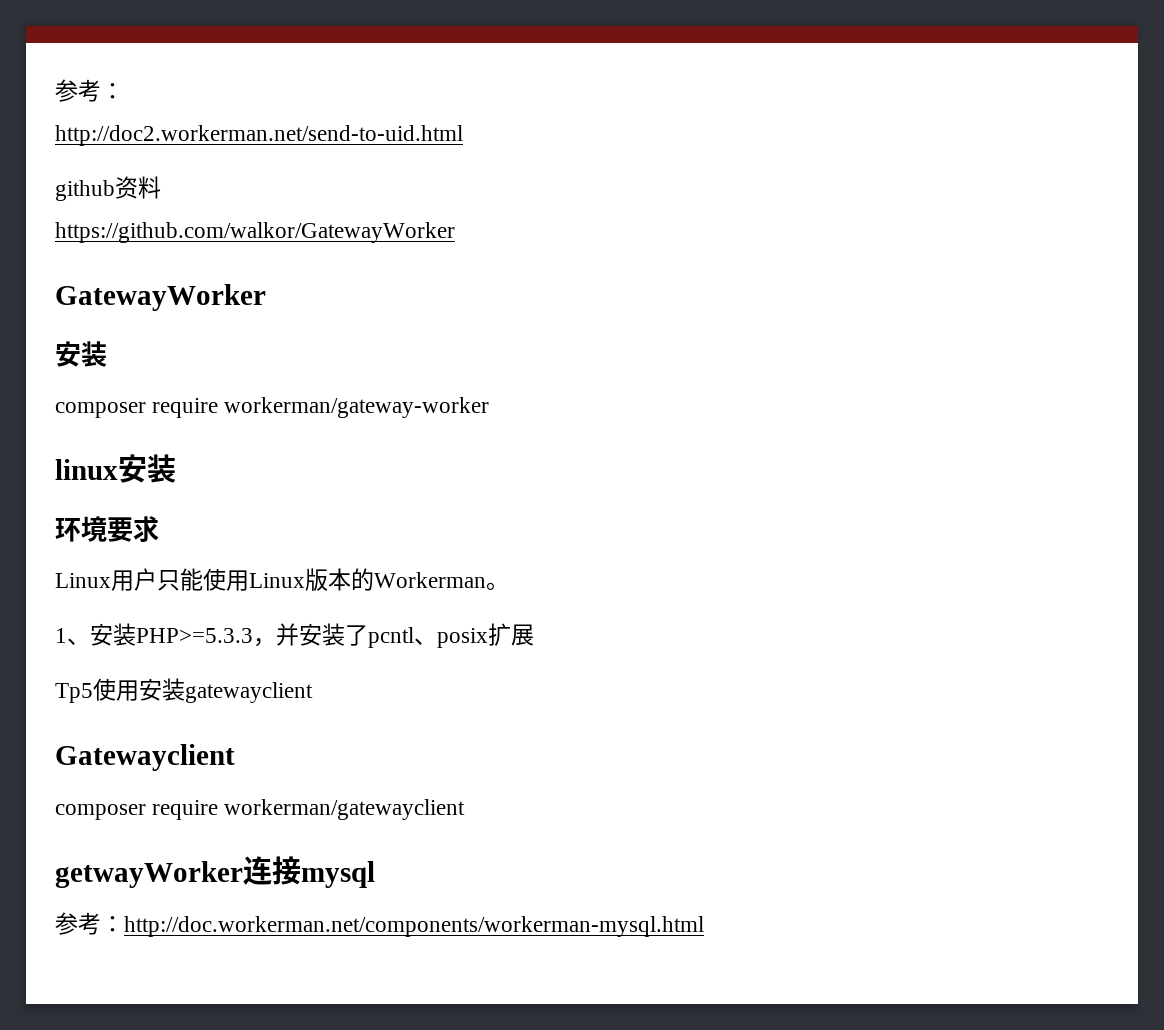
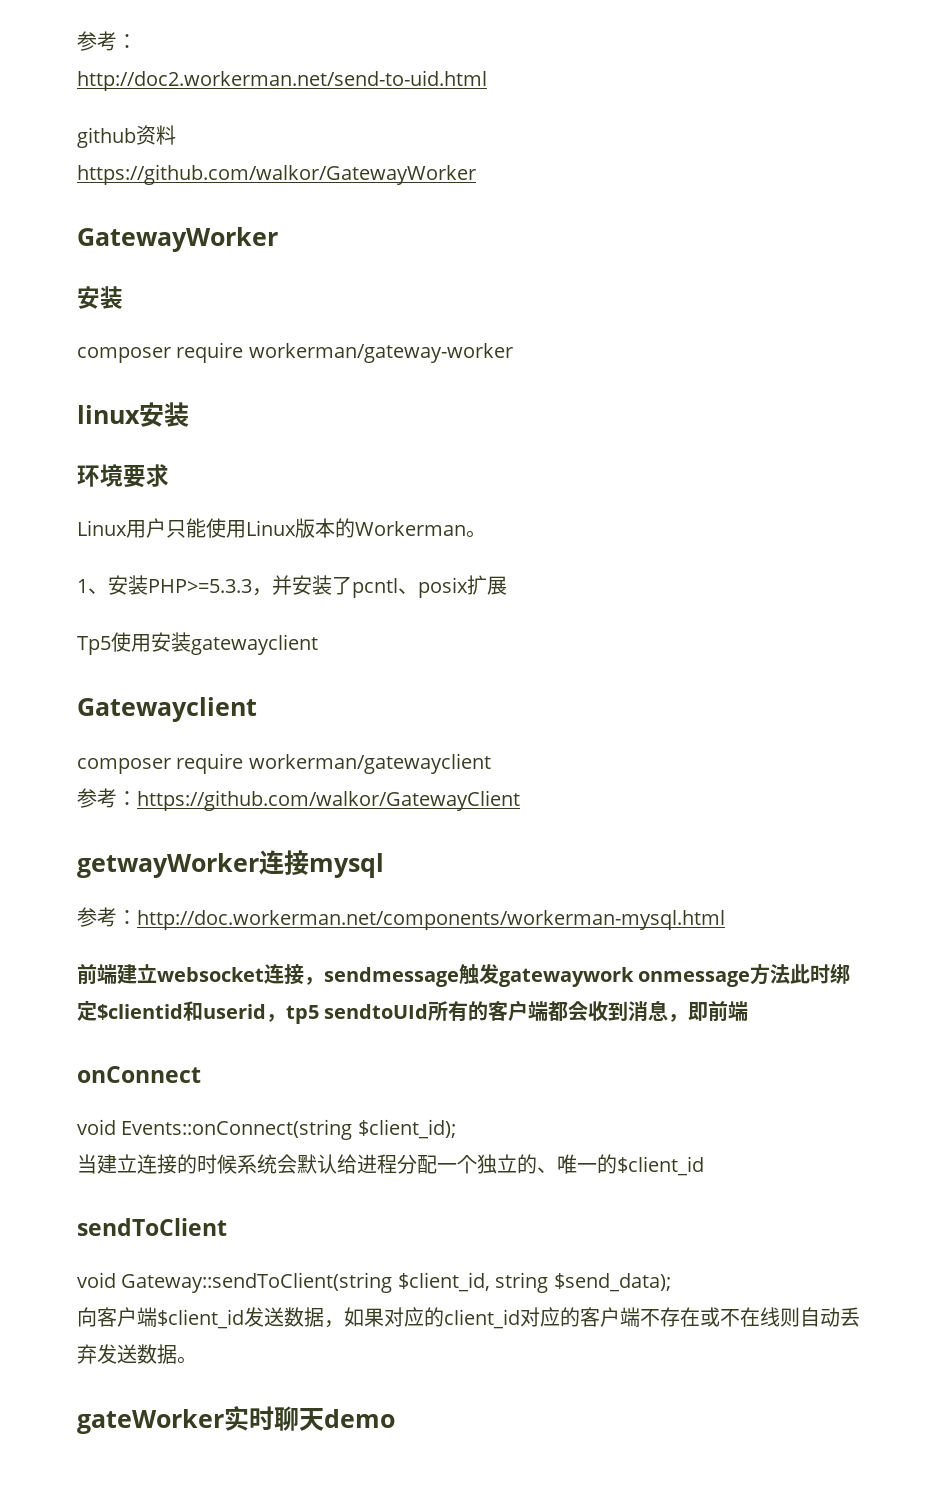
+ 参考：https://github.com/walkor/GatewayClient
+ 前端建立websocket连接，sendmessage触发gatewaywork onmessage方法此时绑定$clientid和userid，tp5 sendtoUId所有的客户端都会收到消息，即前端
+ onConnect
+ void Events::onConnect(string $client_id);
+ 当建立连接的时候系统会默认给进程分配一个独立的、唯一的$client_id
+ sendToClient
+ void Gateway::sendToClient(string $client_id, string $send_data);
+ 向客户端$client_id发送数据，如果对应的client_id对应的客户端不存在或不在线则自动丢弃发送数据。
+ gateWorker实时聊天demo

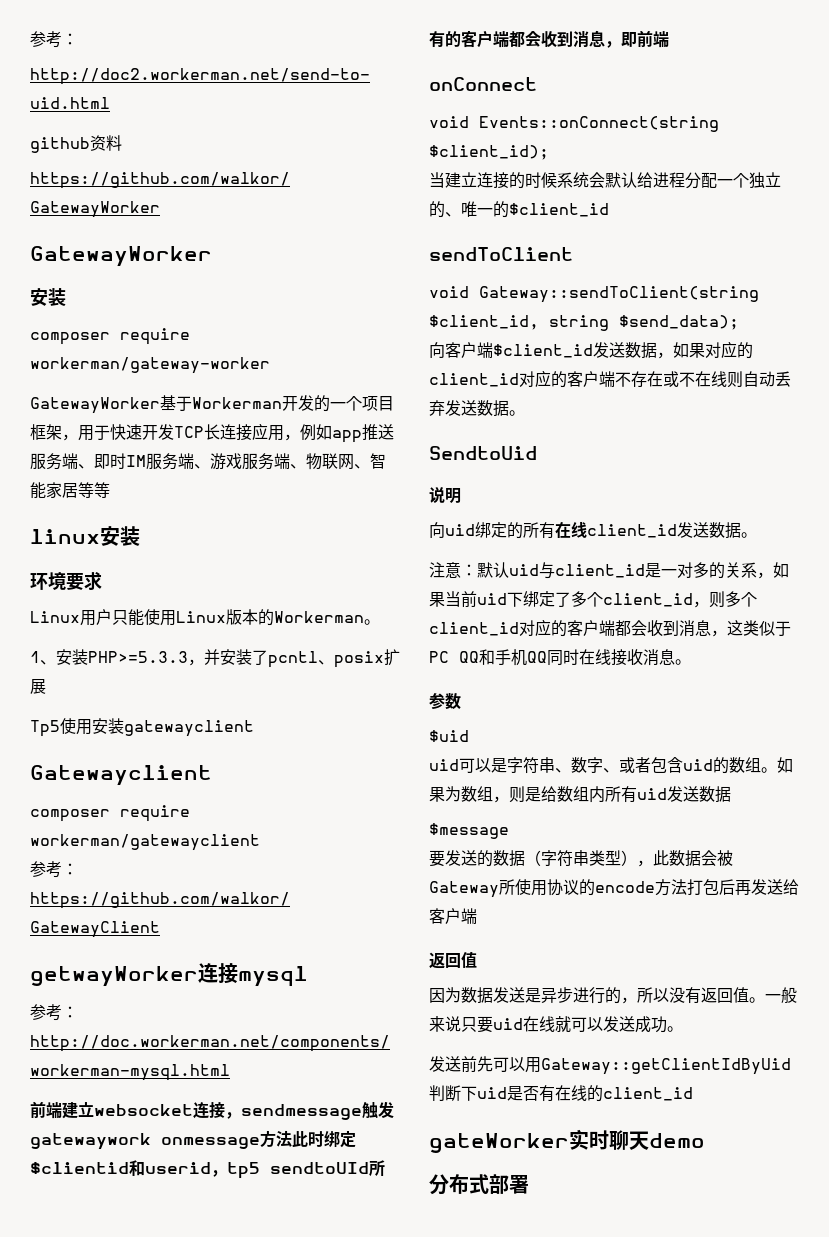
+ GatewayWorker基于Workerman开发的一个项目框架，用于快速开发TCP长连接应用，例如app推送服务端、即时IM服务端、游戏服务端、物联网、智能家居等等
+ SendtoUid
+ 说明
+ 向uid绑定的所有在线client_id发送数据。
+ 注意：默认uid与client_id是一对多的关系，如果当前uid下绑定了多个client_id，则多个client_id对应的客户端都会收到消息，这类似于PC QQ和手机QQ同时在线接收消息。
+ 参数
+ $uid
+ uid可以是字符串、数字、或者包含uid的数组。如果为数组，则是给数组内所有uid发送数据
+ $message
+ 要发送的数据（字符串类型），此数据会被Gateway所使用协议的encode方法打包后再发送给客户端
+ 返回值
+ 因为数据发送是异步进行的，所以没有返回值。一般来说只要uid在线就可以发送成功。
+ 发送前先可以用Gateway::getClientIdByUid判断下uid是否有在线的client_id
+ 分布式部署

